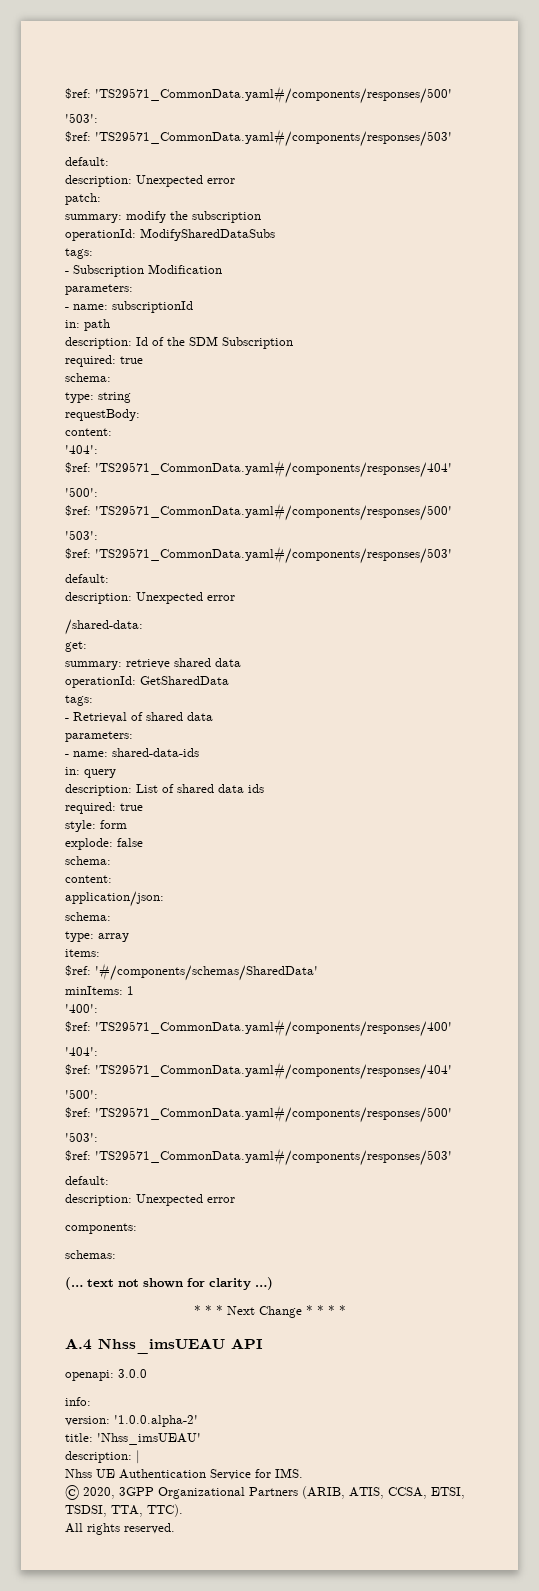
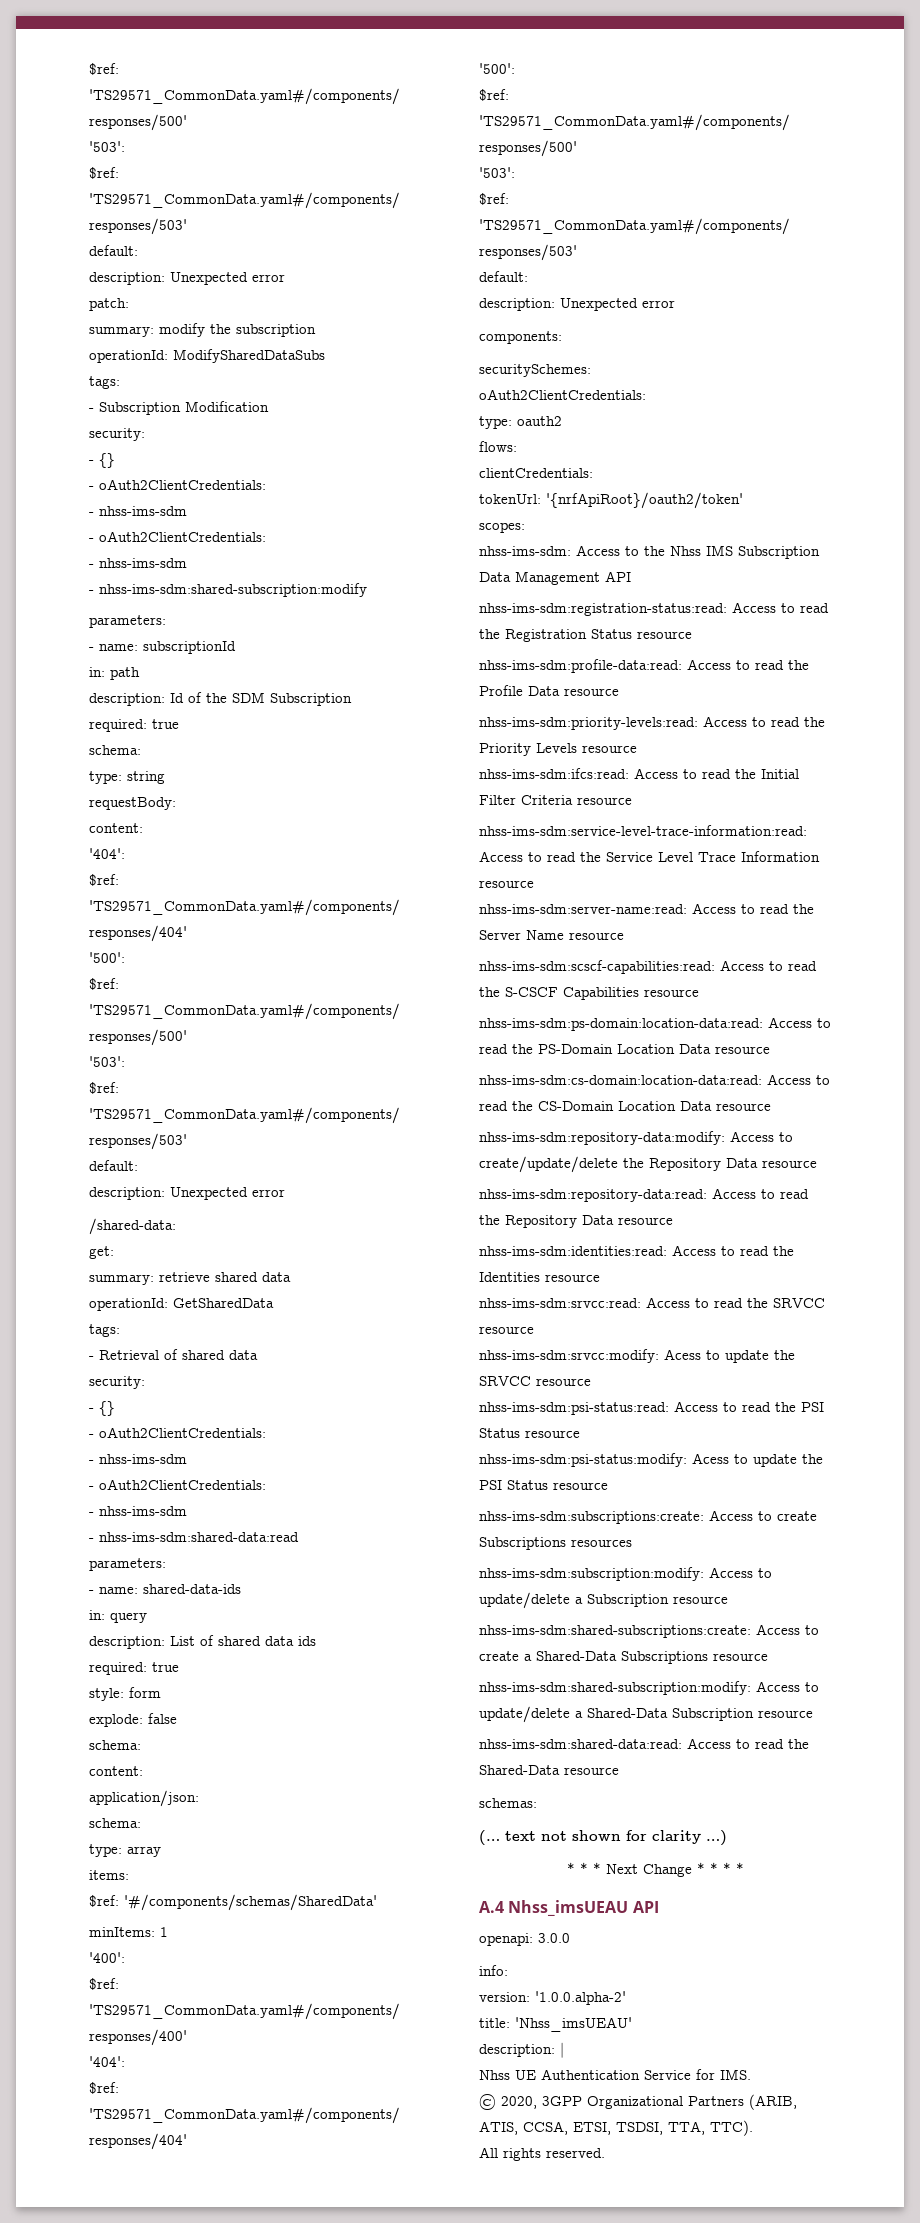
  - Subscription Modification
+ security:
+ - {}
+ - oAuth2ClientCredentials:
+ - nhss-ims-sdm
+ - oAuth2ClientCredentials:
+ - nhss-ims-sdm
+ - nhss-ims-sdm:shared-subscription:modify
  - Retrieval of shared data
+ security:
+ - {}
+ - oAuth2ClientCredentials:
+ - nhss-ims-sdm
+ - oAuth2ClientCredentials:
+ - nhss-ims-sdm
+ - nhss-ims-sdm:shared-data:read
+ securitySchemes:
+ oAuth2ClientCredentials:
+ type: oauth2
+ flows:
+ clientCredentials:
+ tokenUrl: '{nrfApiRoot}/oauth2/token'
+ scopes:
+ nhss-ims-sdm: Access to the Nhss IMS Subscription Data Management API
+ nhss-ims-sdm:registration-status:read: Access to read the Registration Status resource
+ nhss-ims-sdm:profile-data:read: Access to read the Profile Data resource
+ nhss-ims-sdm:priority-levels:read: Access to read the Priority Levels resource
+ nhss-ims-sdm:ifcs:read: Access to read the Initial Filter Criteria resource
+ nhss-ims-sdm:service-level-trace-information:read: Access to read the Service Level Trace Information resource
+ nhss-ims-sdm:server-name:read: Access to read the Server Name resource
+ nhss-ims-sdm:scscf-capabilities:read: Access to read the S-CSCF Capabilities resource
+ nhss-ims-sdm:ps-domain:location-data:read: Access to read the PS-Domain Location Data resource
+ nhss-ims-sdm:cs-domain:location-data:read: Access to read the CS-Domain Location Data resource
+ nhss-ims-sdm:repository-data:modify: Access to create/update/delete the Repository Data resource
+ nhss-ims-sdm:repository-data:read: Access to read the Repository Data resource
+ nhss-ims-sdm:identities:read: Access to read the Identities resource
+ nhss-ims-sdm:srvcc:read: Access to read the SRVCC resource
+ nhss-ims-sdm:srvcc:modify: Acess to update the SRVCC resource
+ nhss-ims-sdm:psi-status:read: Access to read the PSI Status resource
+ nhss-ims-sdm:psi-status:modify: Acess to update the PSI Status resource
+ nhss-ims-sdm:subscriptions:create: Access to create Subscriptions resources
+ nhss-ims-sdm:subscription:modify: Access to update/delete a Subscription resource
+ nhss-ims-sdm:shared-subscriptions:create: Access to create a Shared-Data Subscriptions resource
+ nhss-ims-sdm:shared-subscription:modify: Access to update/delete a Shared-Data Subscription resource
+ nhss-ims-sdm:shared-data:read: Access to read the Shared-Data resource

